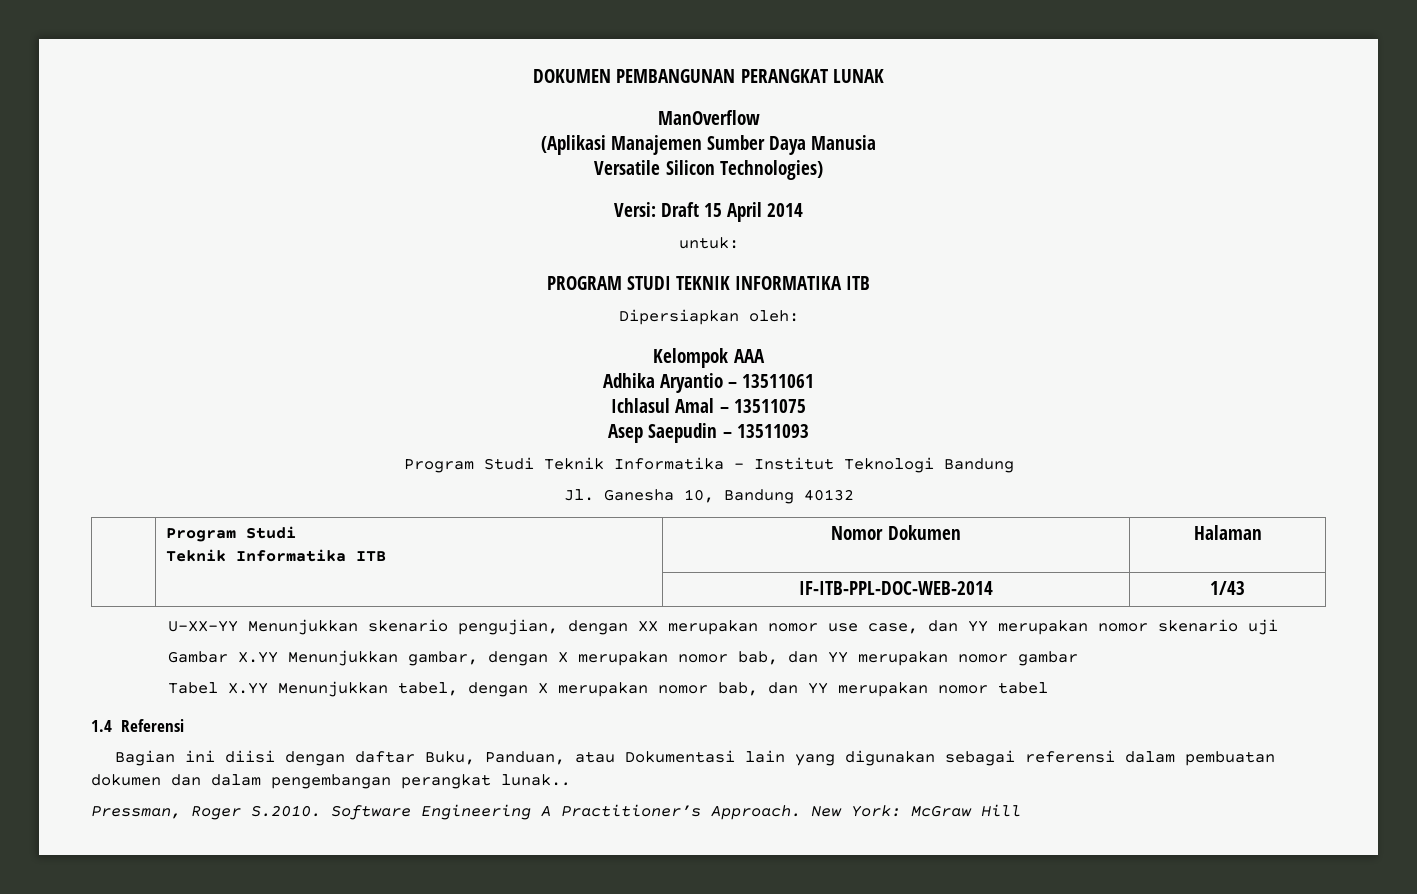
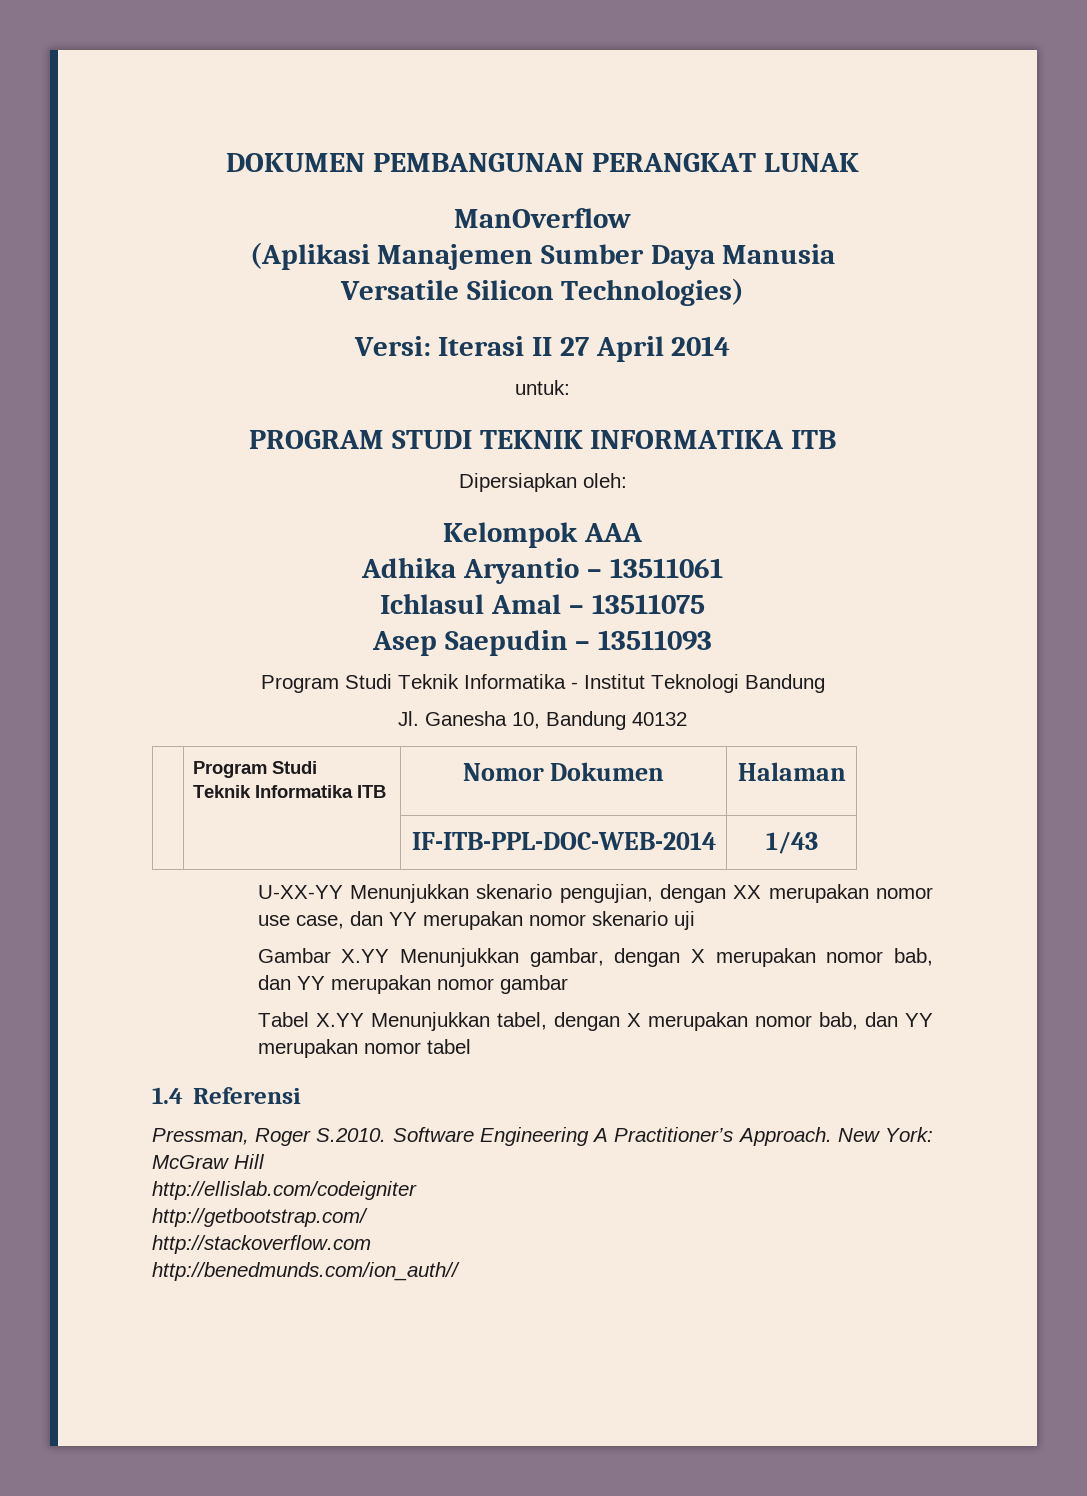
- Versi: Draft 15 April 2014
+ Versi: Iterasi II 27 April 2014
- Bagian ini diisi dengan daftar Buku, Panduan, atau Dokumentasi lain yang digunakan sebagai referensi dalam pembuatan dokumen dan dalam pengembangan perangkat lunak..
+ http://ellislab.com/codeigniter
+ http://getbootstrap.com/
+ http://stackoverflow.com
+ http://benedmunds.com/ion_auth//

